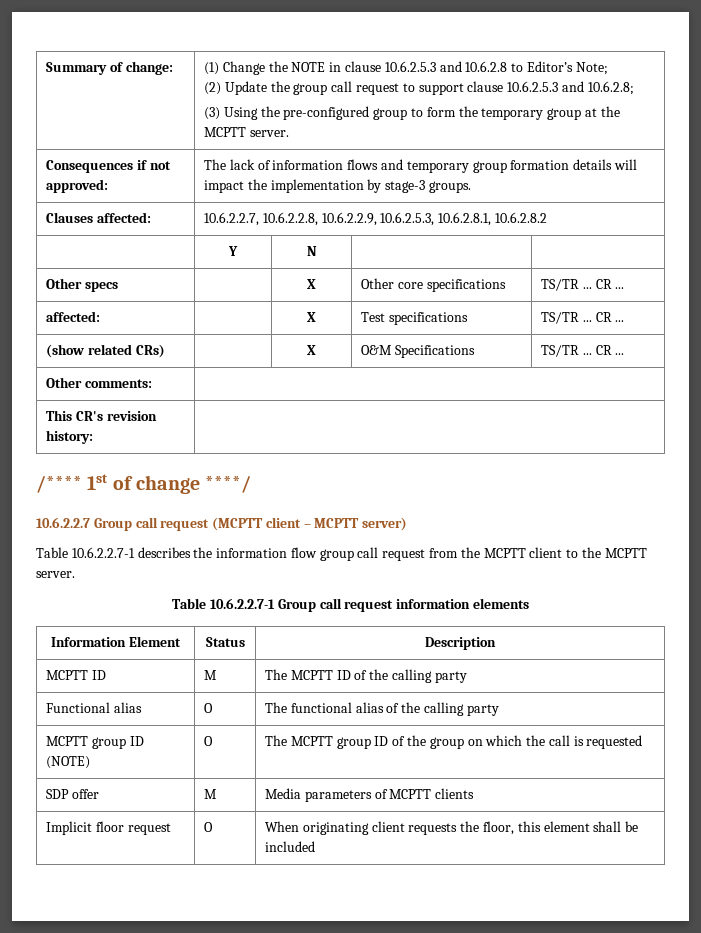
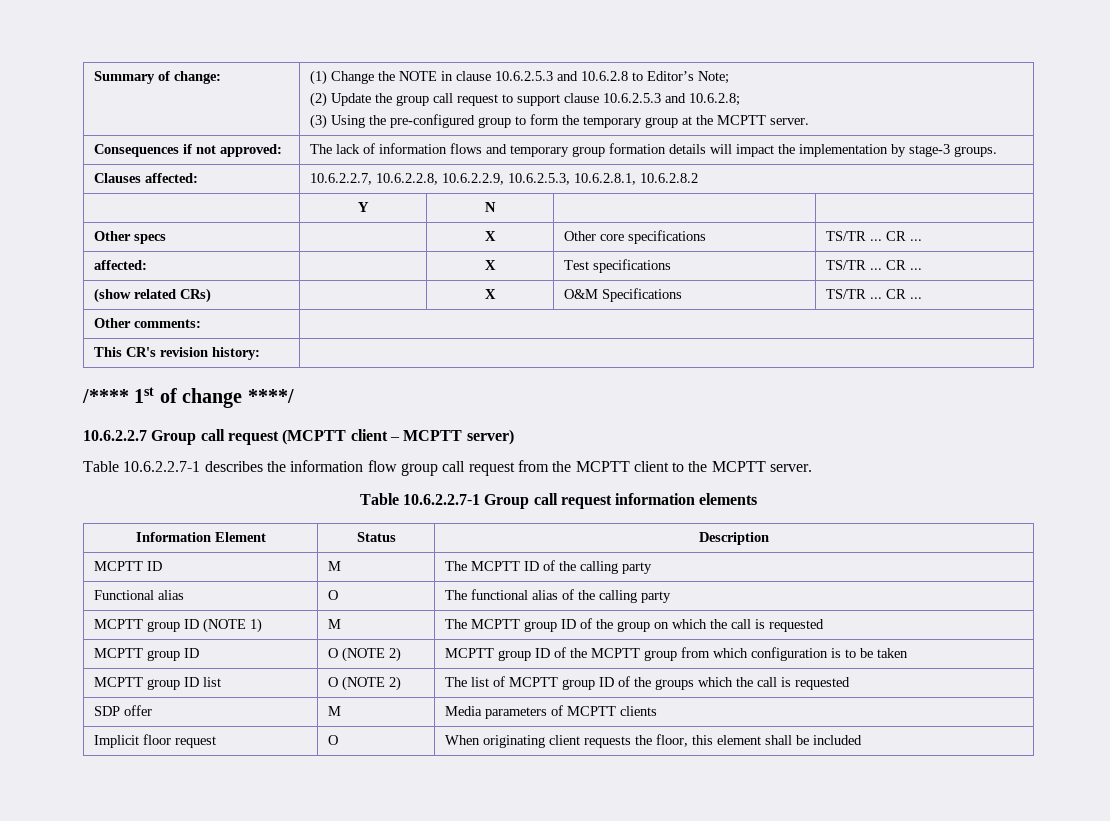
- MCPTT group ID (NOTE) | O | The MCPTT group ID of the group on which the call is requested
+ MCPTT group ID (NOTE 1) | M | The MCPTT group ID of the group on which the call is requested
+ MCPTT group ID | O (NOTE 2) | MCPTT group ID of the MCPTT group from which configuration is to be taken
+ MCPTT group ID list | O (NOTE 2) | The list of MCPTT group ID of the groups which the call is requested

